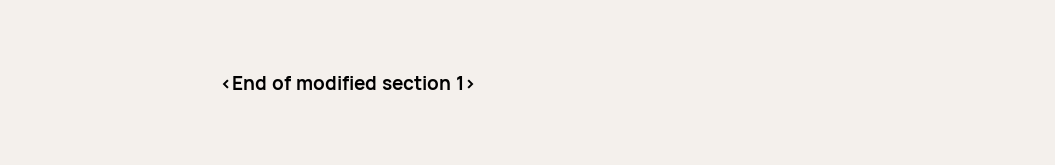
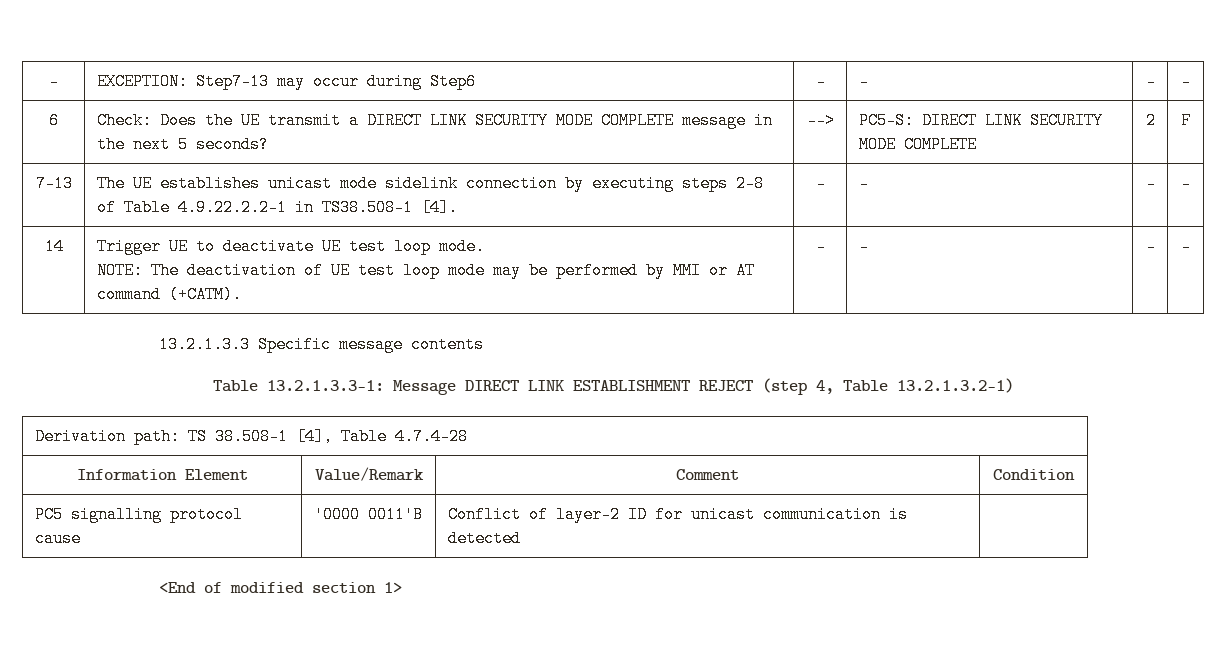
+ - | EXCEPTION: Step7-13 may occur during Step6 | - | - | - | -
+ 6 | Check: Does the UE transmit a DIRECT LINK SECURITY MODE COMPLETE message in the next 5 seconds? | --> | PC5-S: DIRECT LINK SECURITY MODE COMPLETE | 2 | F
+ 7-13 | The UE establishes unicast mode sidelink connection by executing steps 2-8 of Table 4.9.22.2.2-1 in TS38.508-1 [4]. | - | - | - | -
+ 14 | Trigger UE to deactivate UE test loop mode.
+ NOTE: The deactivation of UE test loop mode may be performed by MMI or AT command (+CATM). | - | - | - | -
+ 13.2.1.3.3 Specific message contents
+ Table 13.2.1.3.3-1: Message DIRECT LINK ESTABLISHMENT REJECT (step 4, Table 13.2.1.3.2-1)
+ Derivation path: TS 38.508-1 [4], Table 4.7.4-28
+ Information Element | Value/Remark | Comment | Condition
+ PC5 signalling protocol cause | '0000 0011'B | Conflict of layer-2 ID for unicast communication is detected |

